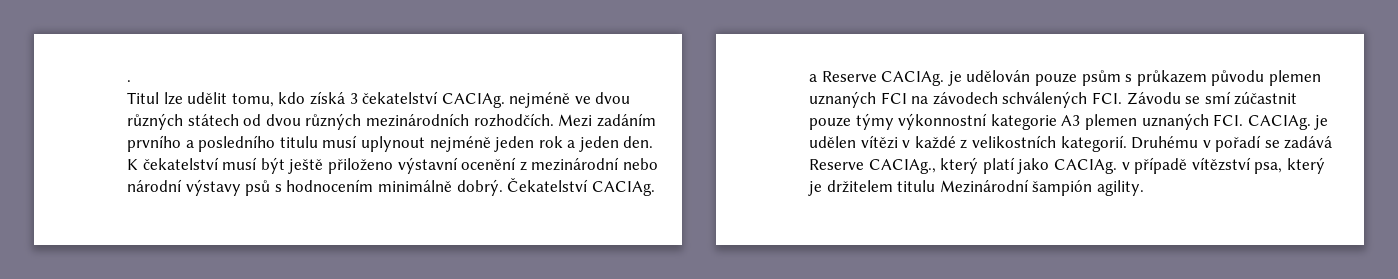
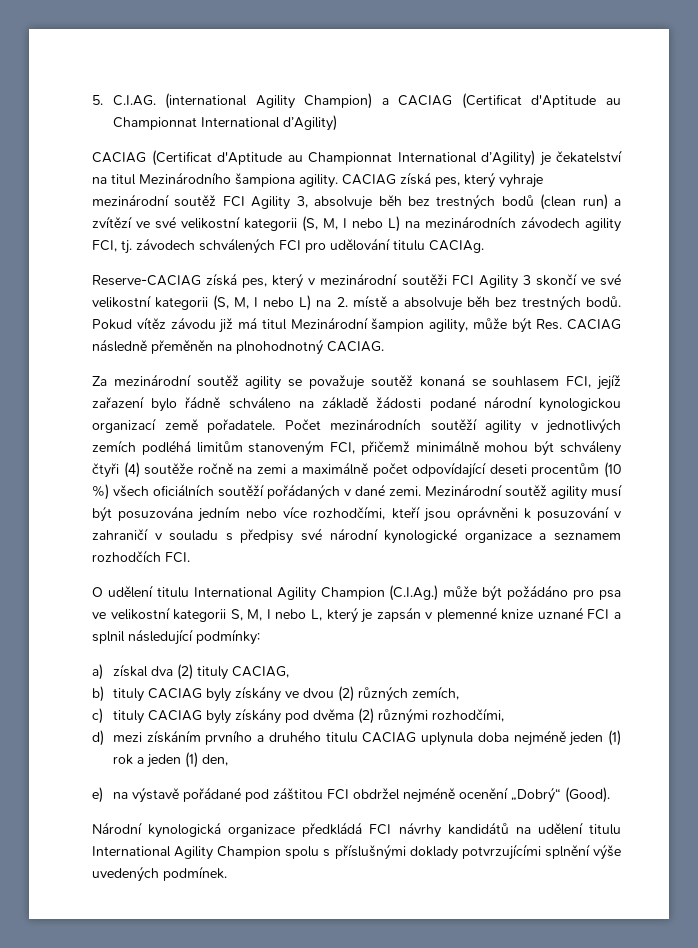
- .
- Titul lze udělit tomu, kdo získá 3 čekatelství CACIAg. nejméně ve dvou různých státech od dvou různých mezinárodních rozhodčích. Mezi zadáním prvního a posledního titulu musí uplynout nejméně jeden rok a jeden den. K čekatelství musí být ještě přiloženo výstavní ocenění z mezinárodní nebo národní výstavy psů s hodnocením minimálně dobrý. Čekatelství CACIAg. a Reserve CACIAg. je udělován pouze psům s průkazem původu plemen uznaných FCI na závodech schválených FCI. Závodu se smí zúčastnit pouze týmy výkonnostní kategorie A3 plemen uznaných FCI. CACIAg. je udělen vítězi v každé z velikostních kategorií. Druhému v pořadí se zadává Reserve CACIAg., který platí jako CACIAg. v případě vítězství psa, který je držitelem titulu Mezinárodní šampión agility.
+ 5. C.I.AG. (international Agility Champion) a CACIAG (Certificat d'Aptitude au Championnat International d’Agility)
+ CACIAG (Certificat d'Aptitude au Championnat International d’Agility) je čekatelství na titul Mezinárodního šampiona agility. CACIAG získá pes, který vyhraje mezinárodní soutěž FCI Agility 3, absolvuje běh bez trestných bodů (clean run) a zvítězí ve své velikostní kategorii (S, M, I nebo L) na mezinárodních závodech agility FCI, tj. závodech schválených FCI pro udělování titulu CACIAg.
+ Reserve-CACIAG získá pes, který v mezinárodní soutěži FCI Agility 3 skončí ve své velikostní kategorii (S, M, I nebo L) na 2. místě a absolvuje běh bez trestných bodů. Pokud vítěz závodu již má titul Mezinárodní šampion agility, může být Res. CACIAG následně přeměněn na plnohodnotný CACIAG.
+ Za mezinárodní soutěž agility se považuje soutěž konaná se souhlasem FCI, jejíž zařazení bylo řádně schváleno na základě žádosti podané národní kynologickou organizací země pořadatele. Počet mezinárodních soutěží agility v jednotlivých zemích podléhá limitům stanoveným FCI, přičemž minimálně mohou být schváleny čtyři (4) soutěže ročně na zemi a maximálně počet odpovídající deseti procentům (10 %) všech oficiálních soutěží pořádaných v dané zemi. Mezinárodní soutěž agility musí být posuzována jedním nebo více rozhodčími, kteří jsou oprávněni k posuzování v zahraničí v souladu s předpisy své národní kynologické organizace a seznamem rozhodčích FCI.
+ O udělení titulu International Agility Champion (C.I.Ag.) může být požádáno pro psa ve velikostní kategorii S, M, I nebo L, který je zapsán v plemenné knize uznané FCI a splnil následující podmínky:
+ a) získal dva (2) tituly CACIAG,
+ b) tituly CACIAG byly získány ve dvou (2) různých zemích,
+ c) tituly CACIAG byly získány pod dvěma (2) různými rozhodčími,
+ d) mezi získáním prvního a druhého titulu CACIAG uplynula doba nejméně jeden (1) rok a jeden (1) den,
+ e) na výstavě pořádané pod záštitou FCI obdržel nejméně ocenění „Dobrý“ (Good).
+ Národní kynologická organizace předkládá FCI návrhy kandidátů na udělení titulu International Agility Champion spolu s příslušnými doklady potvrzujícími splnění výše uvedených podmínek.

